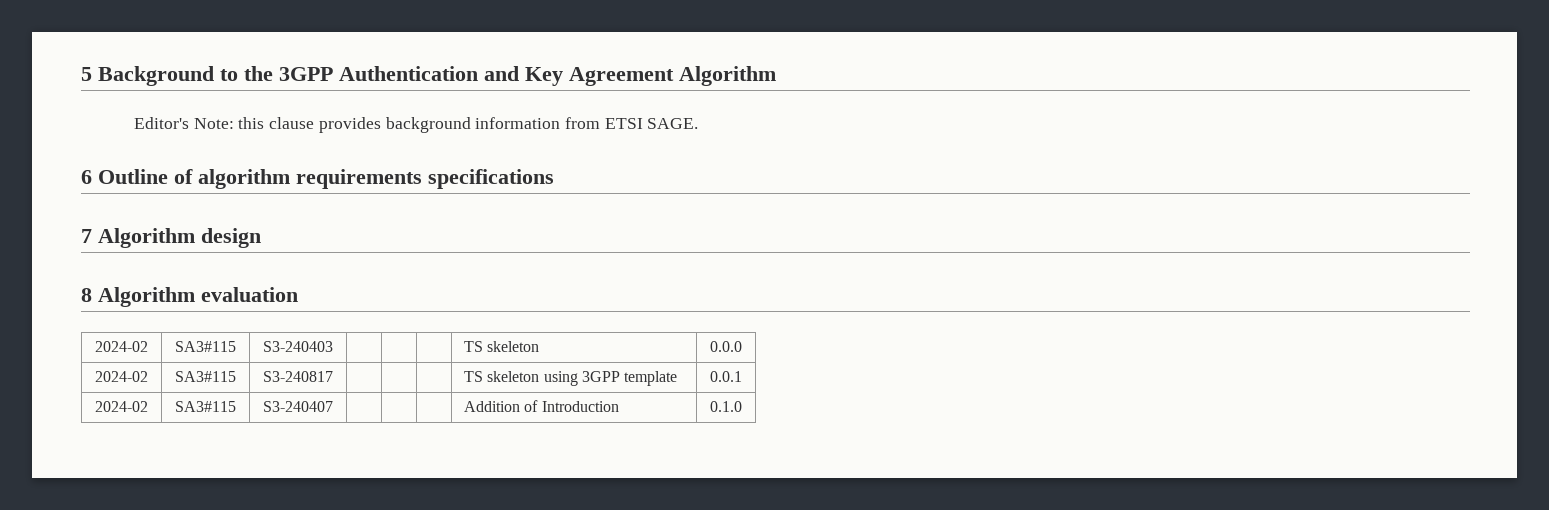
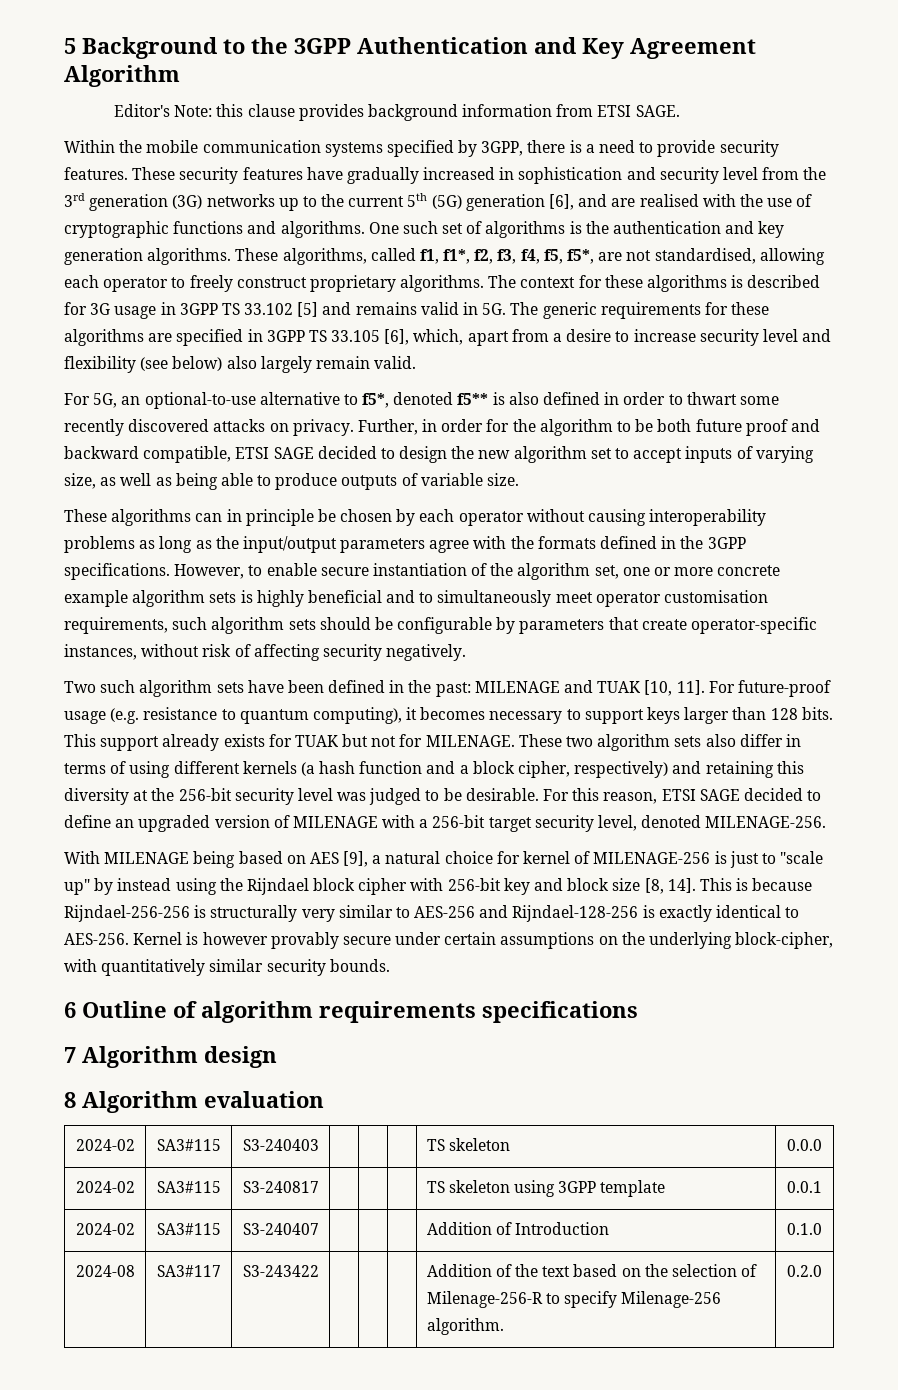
+ Within the mobile communication systems specified by 3GPP, there is a need to provide security features. These security features have gradually increased in sophistication and security level from the 3rd generation (3G) networks up to the current 5th (5G) generation [6], and are realised with the use of cryptographic functions and algorithms. One such set of algorithms is the authentication and key generation algorithms. These algorithms, called f1, f1*, f2, f3, f4, f5, f5*, are not standardised, allowing each operator to freely construct proprietary algorithms. The context for these algorithms is described for 3G usage in 3GPP TS 33.102 [5] and remains valid in 5G. The generic requirements for these algorithms are specified in 3GPP TS 33.105 [6], which, apart from a desire to increase security level and flexibility (see below) also largely remain valid.
+ For 5G, an optional-to-use alternative to f5*, denoted f5** is also defined in order to thwart some recently discovered attacks on privacy. Further, in order for the algorithm to be both future proof and backward compatible, ETSI SAGE decided to design the new algorithm set to accept inputs of varying size, as well as being able to produce outputs of variable size.
+ These algorithms can in principle be chosen by each operator without causing interoperability problems as long as the input/output parameters agree with the formats defined in the 3GPP specifications. However, to enable secure instantiation of the algorithm set, one or more concrete example algorithm sets is highly beneficial and to simultaneously meet operator customisation requirements, such algorithm sets should be configurable by parameters that create operator-specific instances, without risk of affecting security negatively.
+ Two such algorithm sets have been defined in the past: MILENAGE and TUAK [10, 11]. For future-proof usage (e.g. resistance to quantum computing), it becomes necessary to support keys larger than 128 bits. This support already exists for TUAK but not for MILENAGE. These two algorithm sets also differ in terms of using different kernels (a hash function and a block cipher, respectively) and retaining this diversity at the 256-bit security level was judged to be desirable. For this reason, ETSI SAGE decided to define an upgraded version of MILENAGE with a 256-bit target security level, denoted MILENAGE-256.
+ With MILENAGE being based on AES [9], a natural choice for kernel of MILENAGE-256 is just to "scale up" by instead using the Rijndael block cipher with 256-bit key and block size [8, 14]. This is because Rijndael-256-256 is structurally very similar to AES-256 and Rijndael-128-256 is exactly identical to AES-256. Kernel is however provably secure under certain assumptions on the underlying block-cipher, with quantitatively similar security bounds.
+ 2024-08 | SA3#117 | S3-243422 | | | | Addition of the text based on the selection of Milenage-256-R to specify Milenage-256 algorithm. | 0.2.0

